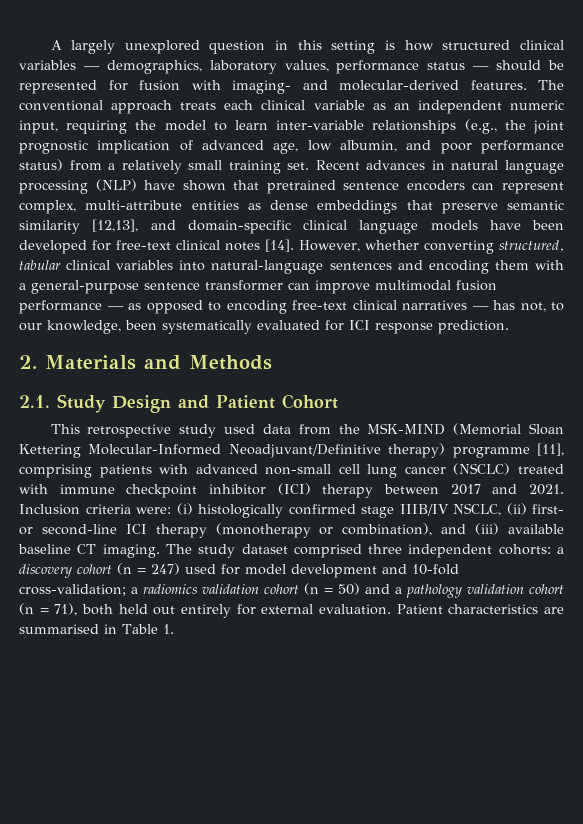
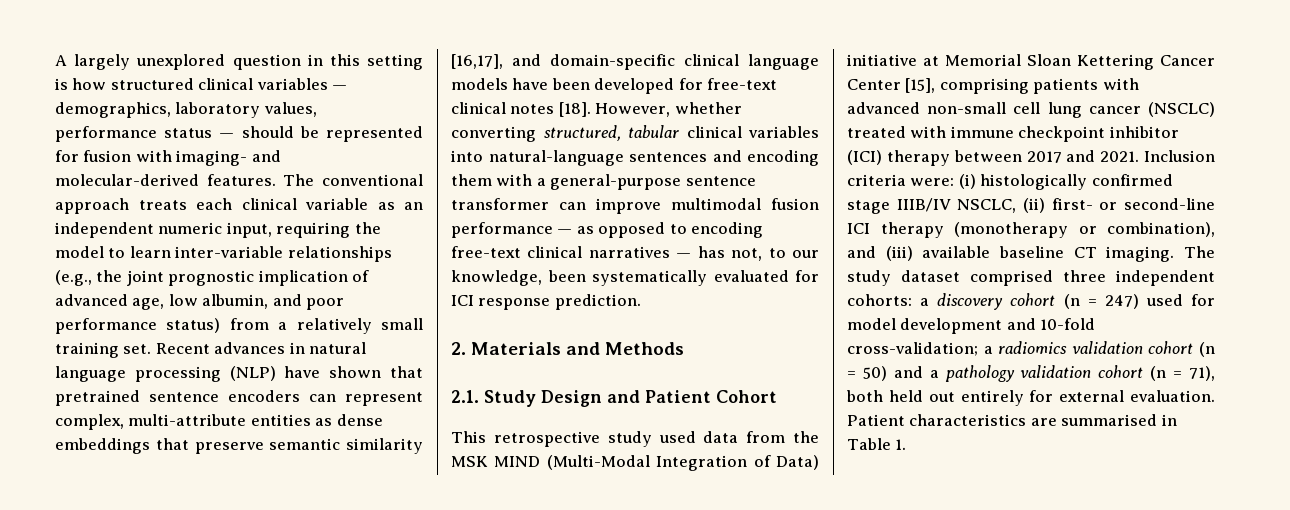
- Recent advances in natural language processing (NLP) have shown that pretrained sentence encoders can represent complex, multi-attribute entities as dense embeddings that preserve semantic similarity [12,13], and domain-specific clinical language models have been developed for free-text clinical notes [14].
+ Recent advances in natural language processing (NLP) have shown that pretrained sentence encoders can represent complex, multi-attribute entities as dense embeddings that preserve semantic similarity [16,17], and domain-specific clinical language models have been developed for free-text clinical notes [18].
- This retrospective study used data from the MSK-MIND (Memorial Sloan Kettering Molecular-Informed Neoadjuvant/Definitive therapy) programme [11], comprising patients with advanced non-small cell lung cancer (NSCLC) treated with immune checkpoint inhibitor (ICI) therapy between 2017 and 2021.
+ This retrospective study used data from the MSK MIND (Multi-Modal Integration of Data) initiative at Memorial Sloan Kettering Cancer Center [15], comprising patients with advanced non-small cell lung cancer (NSCLC) treated with immune checkpoint inhibitor (ICI) therapy between 2017 and 2021.

